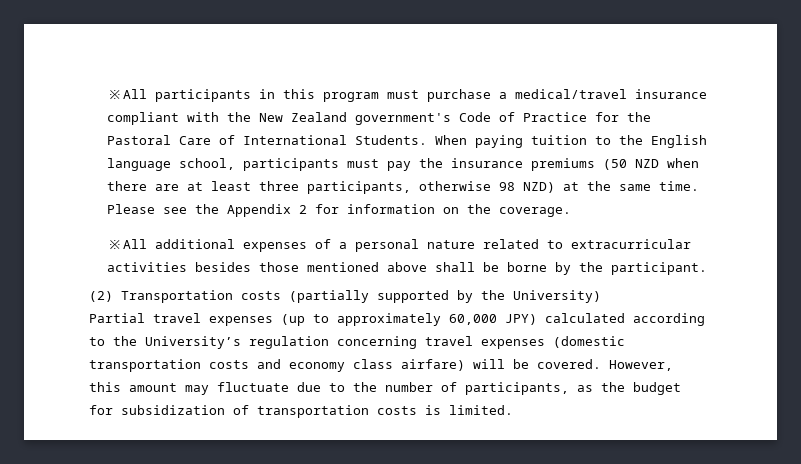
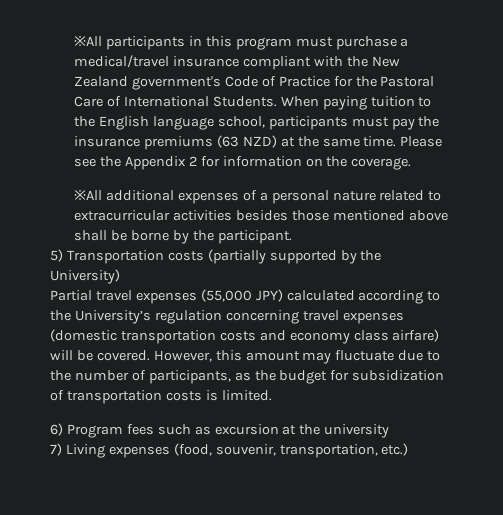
- When paying tuition to the English language school, participants must pay the insurance premiums (50 NZD when there are at least three participants, otherwise 98 NZD) at the same time.
+ When paying tuition to the English language school, participants must pay the insurance premiums (63 NZD) at the same time.
- (2) Transportation costs (partially supported by the University)
+ 5) Transportation costs (partially supported by the University)
- Partial travel expenses (up to approximately 60,000 JPY) calculated according to the University’s regulation concerning travel expenses (domestic transportation costs and economy class airfare) will be covered.
+ Partial travel expenses (55,000 JPY) calculated according to the University’s regulation concerning travel expenses (domestic transportation costs and economy class airfare) will be covered.
+ 6) Program fees such as excursion at the university
+ 7) Living expenses (food, souvenir, transportation, etc.)

